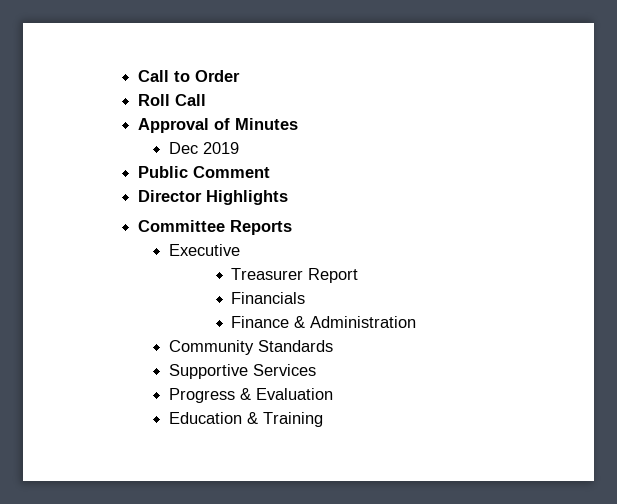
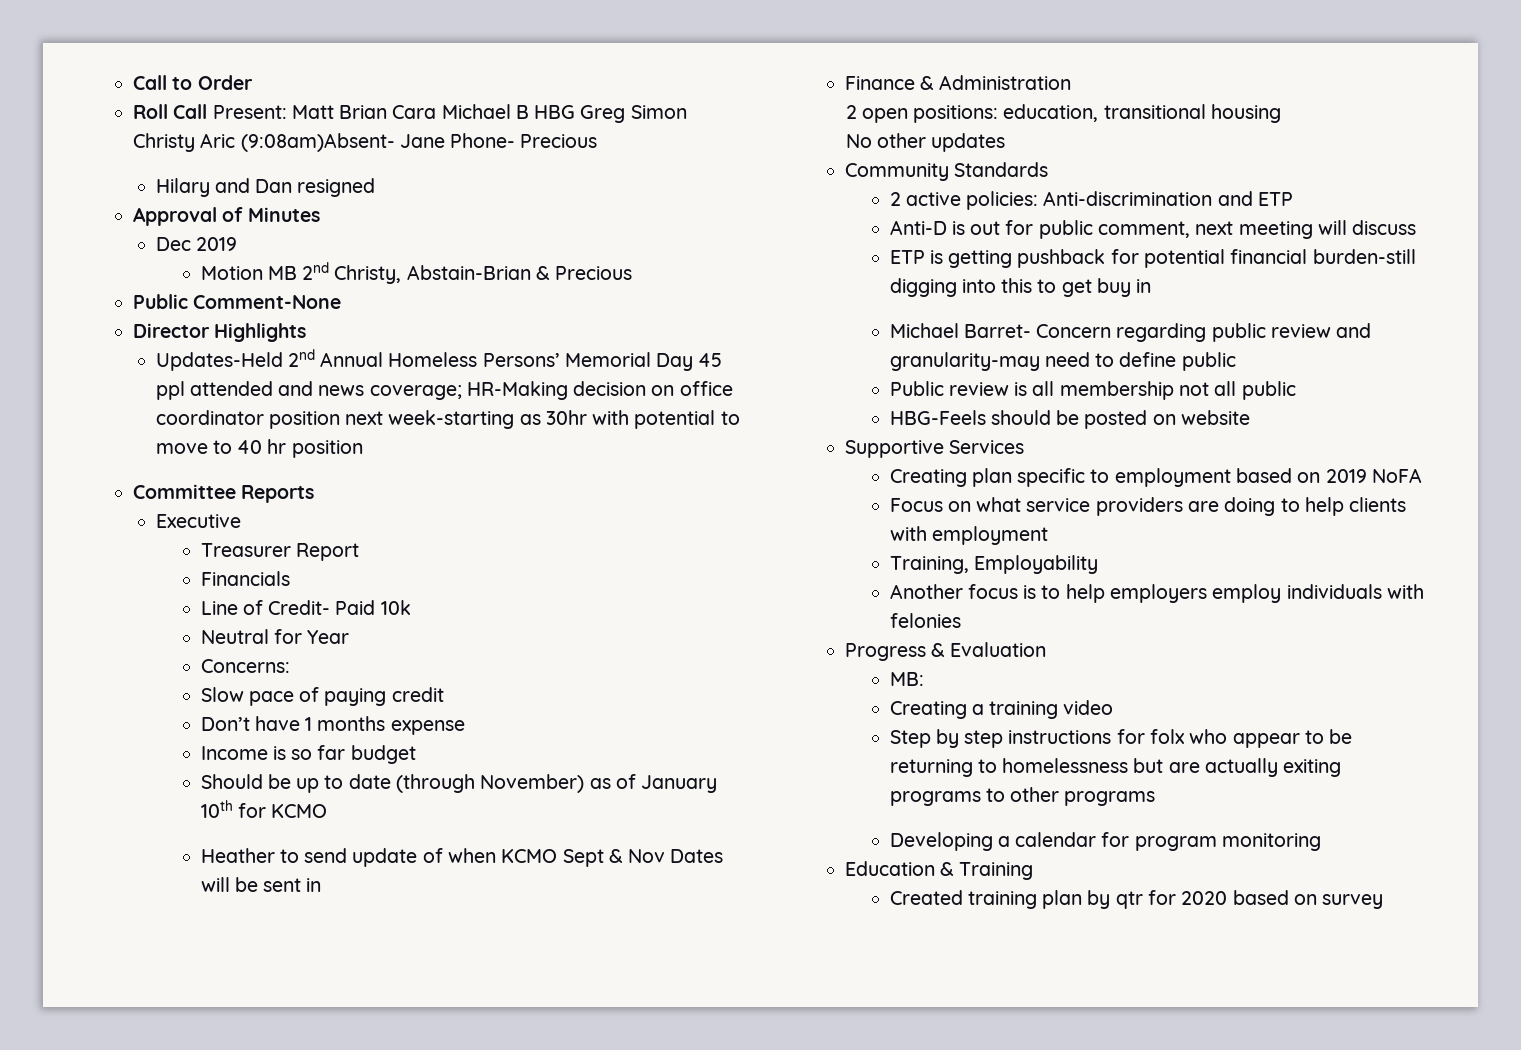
- Roll Call
+ Roll Call Present: Matt Brian Cara Michael B HBG Greg Simon Christy Aric (9:08am)Absent- Jane Phone- Precious
+ Hilary and Dan resigned
- Public Comment
+ Motion MB 2nd Christy, Abstain-Brian & Precious
+ Public Comment-None
+ Updates-Held 2nd Annual Homeless Persons’ Memorial Day 45 ppl attended and news coverage; HR-Making decision on office coordinator position next week-starting as 30hr with potential to move to 40 hr position
+ Line of Credit- Paid 10k
+ Neutral for Year
+ Concerns:
+ Slow pace of paying credit
+ Don’t have 1 months expense
+ Income is so far budget
+ Should be up to date (through November) as of January 10th for KCMO
+ Heather to send update of when KCMO Sept & Nov Dates will be sent in
  Finance & Administration
+ 2 open positions: education, transitional housing
+ No other updates
  Community Standards
+ 2 active policies: Anti-discrimination and ETP
+ Anti-D is out for public comment, next meeting will discuss
+ ETP is getting pushback for potential financial burden-still digging into this to get buy in
+ Michael Barret- Concern regarding public review and granularity-may need to define public
+ Public review is all membership not all public
+ HBG-Feels should be posted on website
  Supportive Services
+ Creating plan specific to employment based on 2019 NoFA
+ Focus on what service providers are doing to help clients with employment
+ Training, Employability
+ Another focus is to help employers employ individuals with felonies
  Progress & Evaluation
+ MB:
+ Creating a training video
+ Step by step instructions for folx who appear to be returning to homelessness but are actually exiting programs to other programs
+ Developing a calendar for program monitoring
  Education & Training
+ Created training plan by qtr for 2020 based on survey

